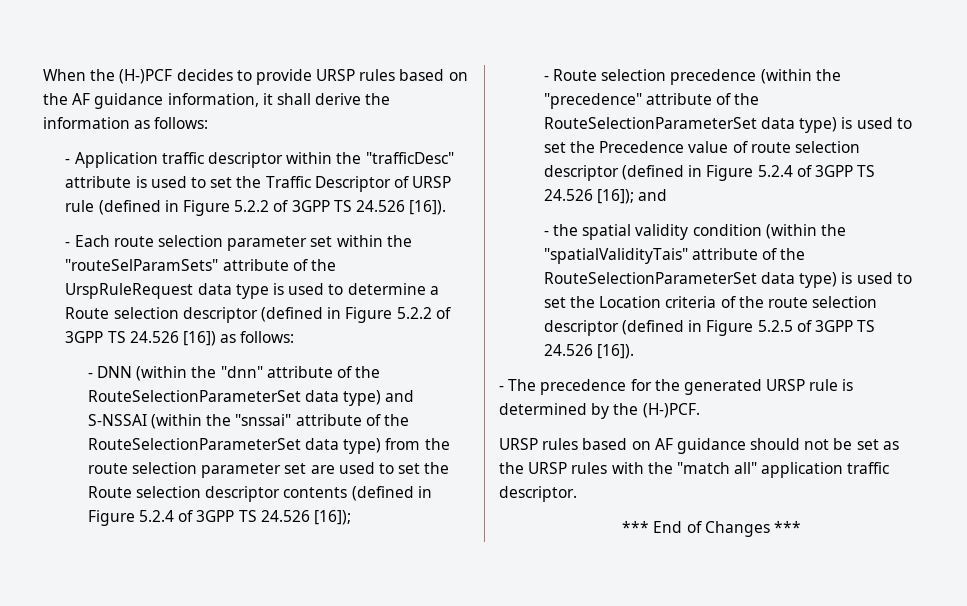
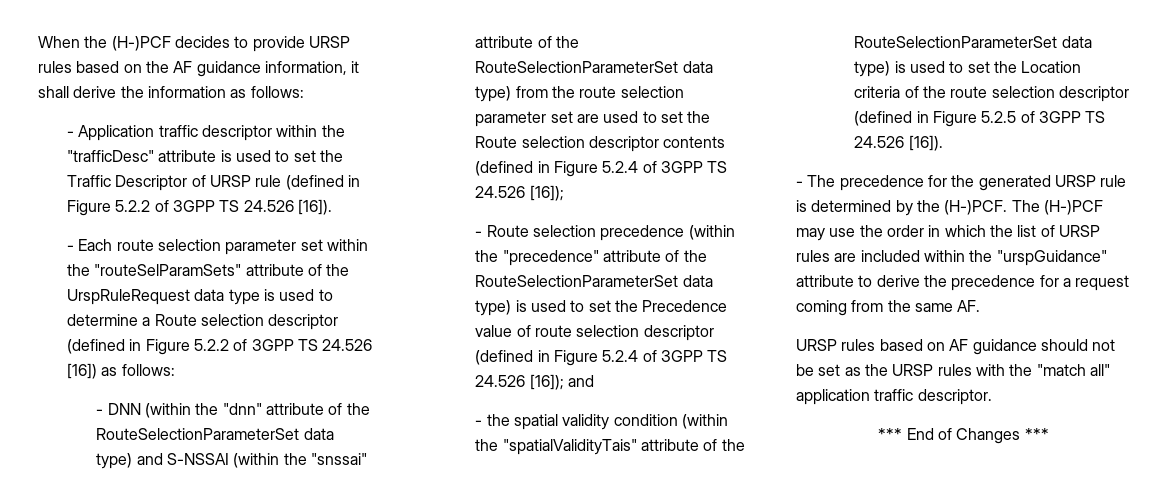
+ The (H-)PCF may use the order in which the list of URSP rules are included within the "urspGuidance" attribute to derive the precedence for a request coming from the same AF.

